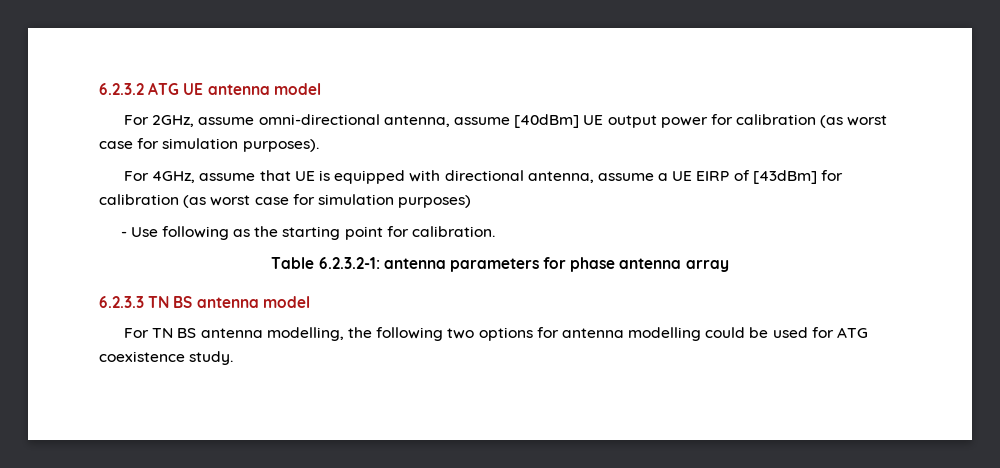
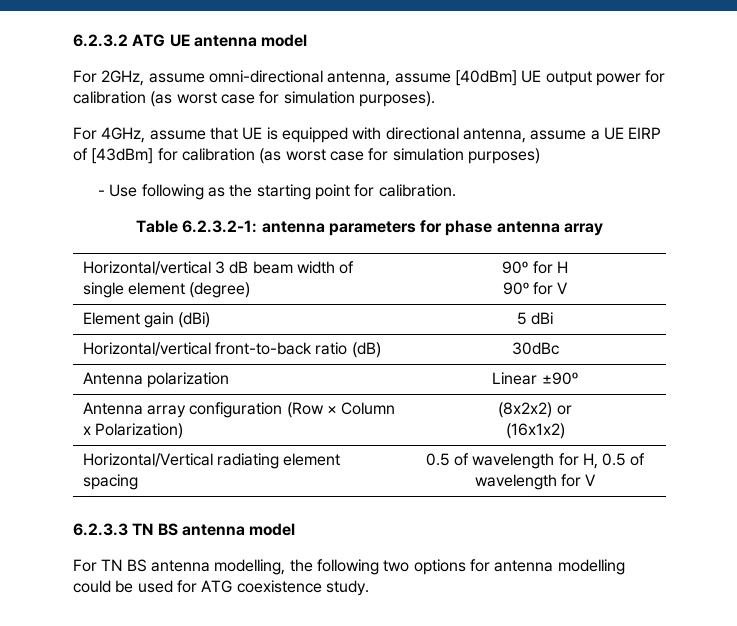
+ Horizontal/vertical 3 dB beam width of single element (degree) | 90º for H
+ 90º for V
+ Element gain (dBi) | 5 dBi
+ Horizontal/vertical front-to-back ratio (dB) | 30dBc
+ Antenna polarization | Linear ±90º
+ Antenna array configuration (Row × Column x Polarization) | (8x2x2) or
+ (16x1x2)
+ Horizontal/Vertical radiating element spacing | 0.5 of wavelength for H, 0.5 of wavelength for V

